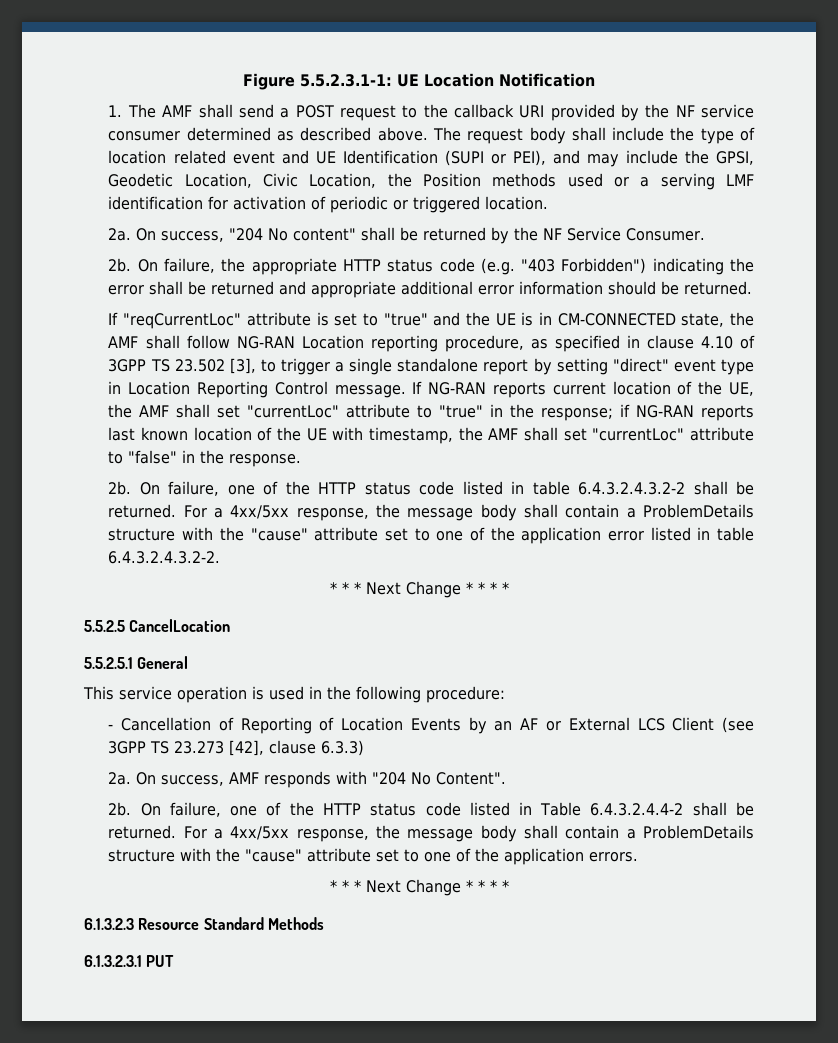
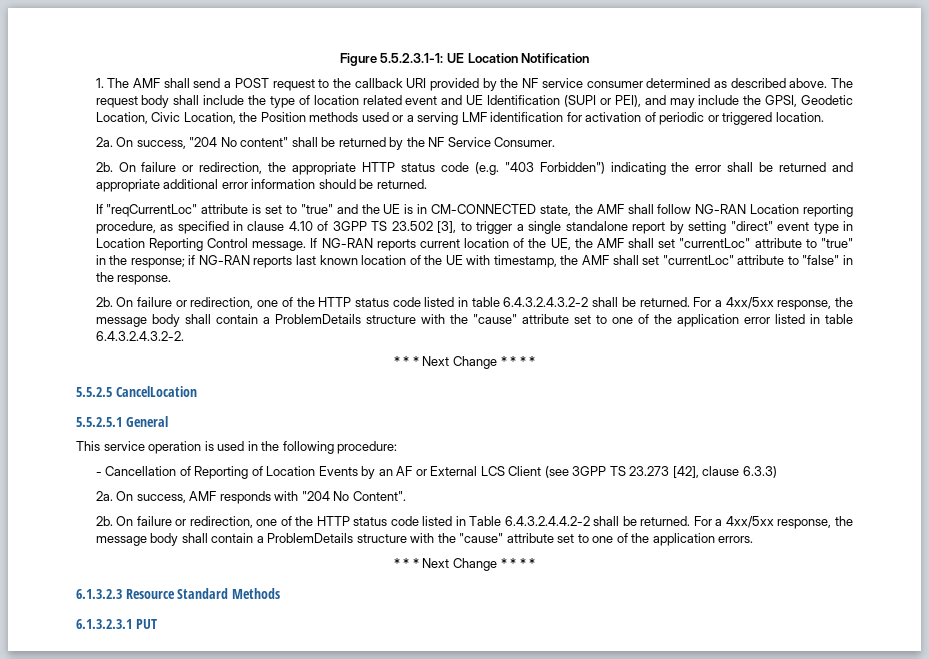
- On failure, the appropriate HTTP status code (e.g. "403 Forbidden") indicating the error shall be returned and appropriate additional error information should be returned.
+ On failure or redirection, the appropriate HTTP status code (e.g. "403 Forbidden") indicating the error shall be returned and appropriate additional error information should be returned.
- On failure, one of the HTTP status code listed in table 6.4.3.2.4.3.2-2 shall be returned.
+ On failure or redirection, one of the HTTP status code listed in table 6.4.3.2.4.3.2-2 shall be returned.
- On failure, one of the HTTP status code listed in Table 6.4.3.2.4.4-2 shall be returned.
+ On failure or redirection, one of the HTTP status code listed in Table 6.4.3.2.4.4.2-2 shall be returned.

